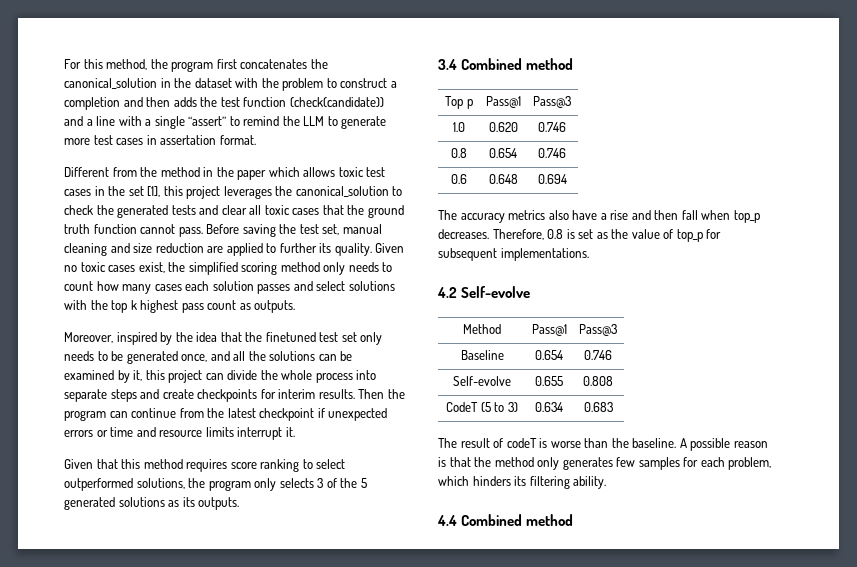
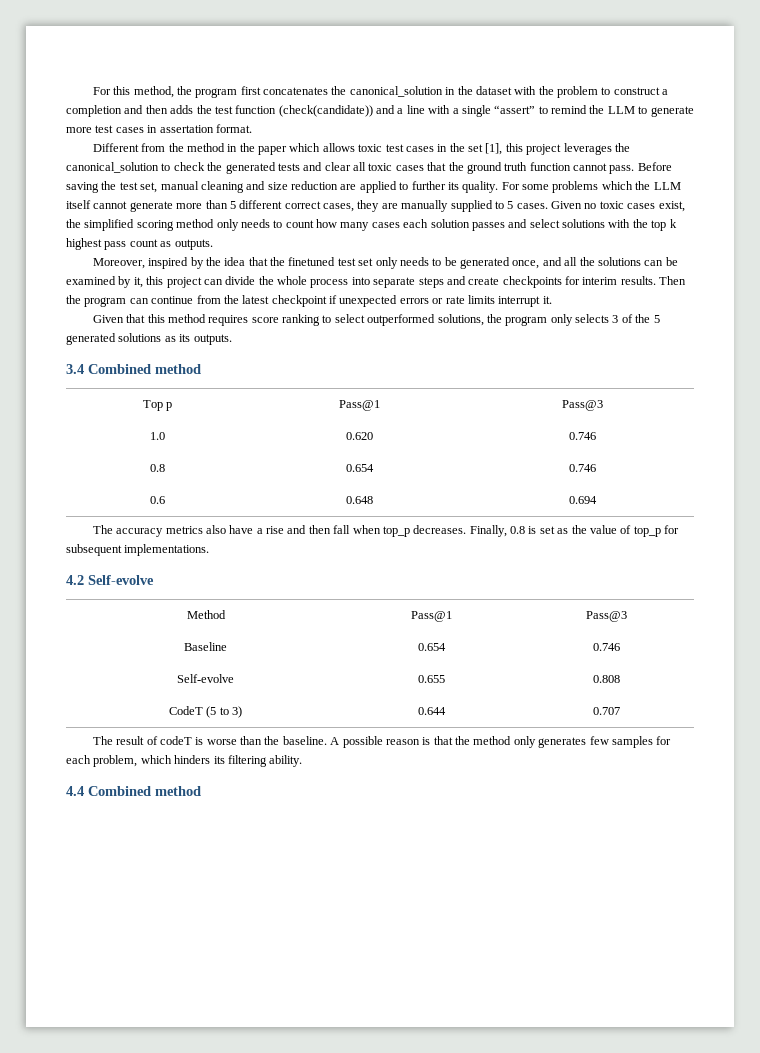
+ For some problems which the LLM itself cannot generate more than 5 different correct cases, they are manually supplied to 5 cases.
- Then the program can continue from the latest checkpoint if unexpected errors or time and resource limits interrupt it.
+ Then the program can continue from the latest checkpoint if unexpected errors or rate limits interrupt it.
- Therefore, 0.8 is set as the value of top_p for subsequent implementations.
+ Finally, 0.8 is set as the value of top_p for subsequent implementations.
- CodeT (5 to 3) | 0.634 | 0.683
+ CodeT (5 to 3) | 0.644 | 0.707

